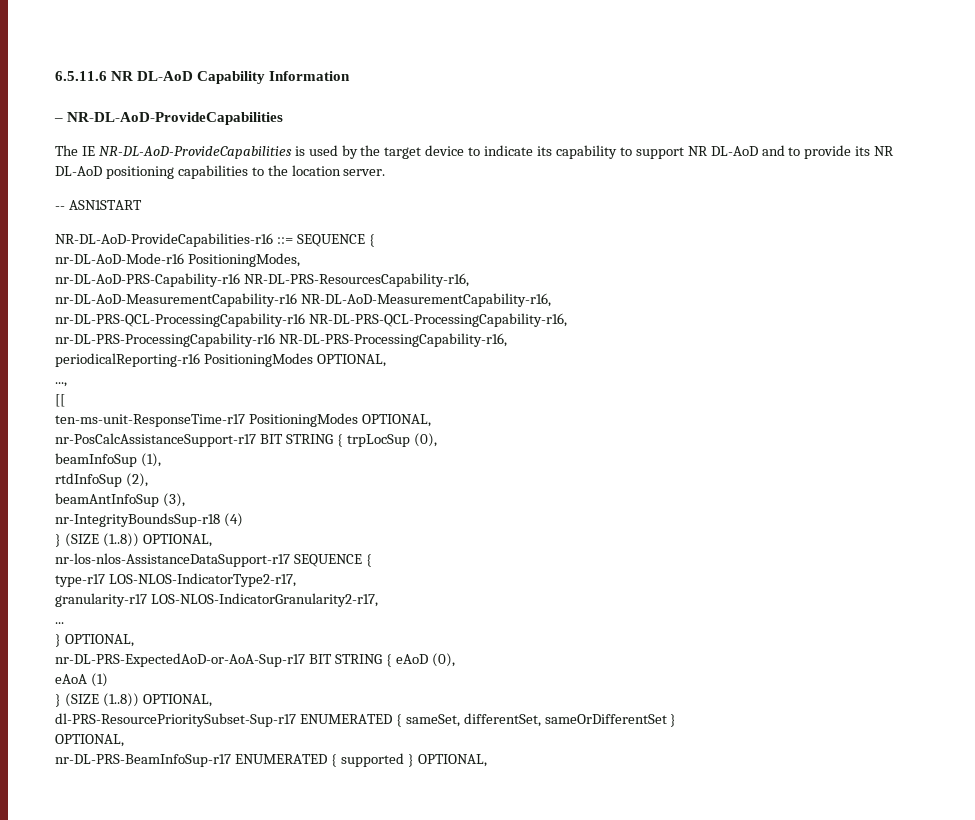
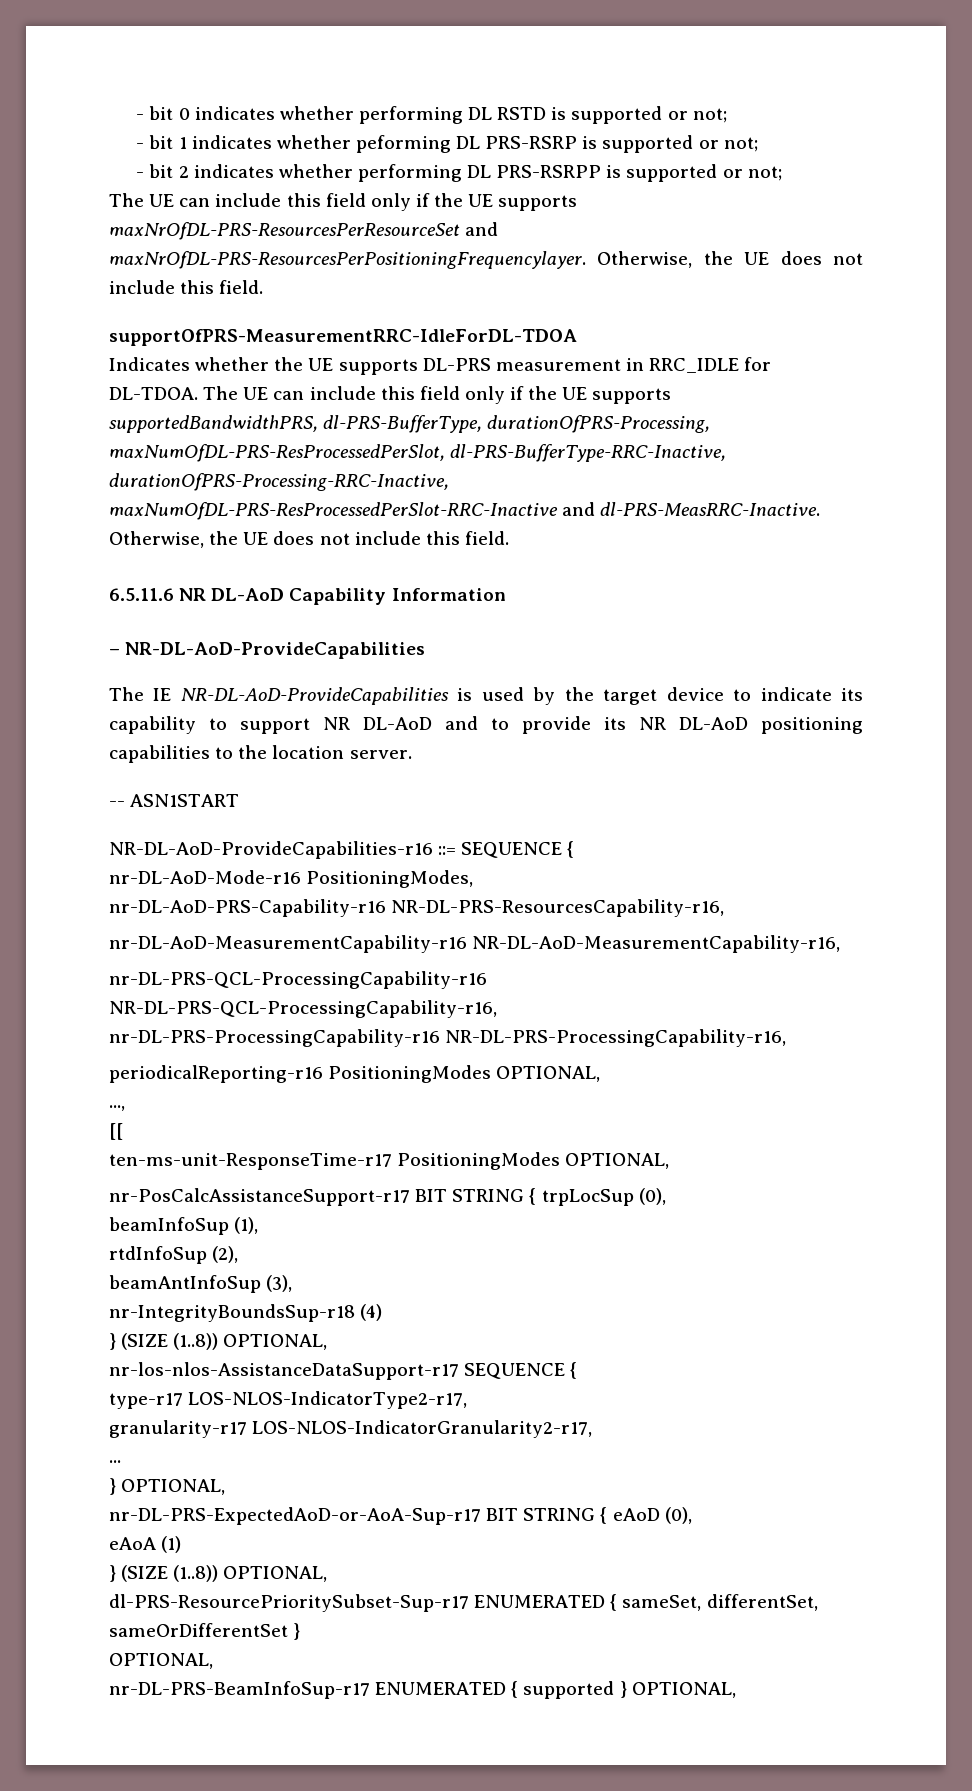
+ - bit 0 indicates whether performing DL RSTD is supported or not;
+ - bit 1 indicates whether peforming DL PRS-RSRP is supported or not;
+ - bit 2 indicates whether performing DL PRS-RSRPP is supported or not;
+ The UE can include this field only if the UE supports maxNrOfDL-PRS-ResourcesPerResourceSet and maxNrOfDL-PRS-ResourcesPerPositioningFrequencylayer. Otherwise, the UE does not include this field.
+ supportOfPRS-MeasurementRRC-IdleForDL-TDOA
+ Indicates whether the UE supports DL-PRS measurement in RRC_IDLE for DL-TDOA. The UE can include this field only if the UE supports supportedBandwidthPRS, dl-PRS-BufferType, durationOfPRS-Processing, maxNumOfDL-PRS-ResProcessedPerSlot, dl-PRS-BufferType-RRC-Inactive, durationOfPRS-Processing-RRC-Inactive, maxNumOfDL-PRS-ResProcessedPerSlot-RRC-Inactive and dl-PRS-MeasRRC-Inactive. Otherwise, the UE does not include this field.

